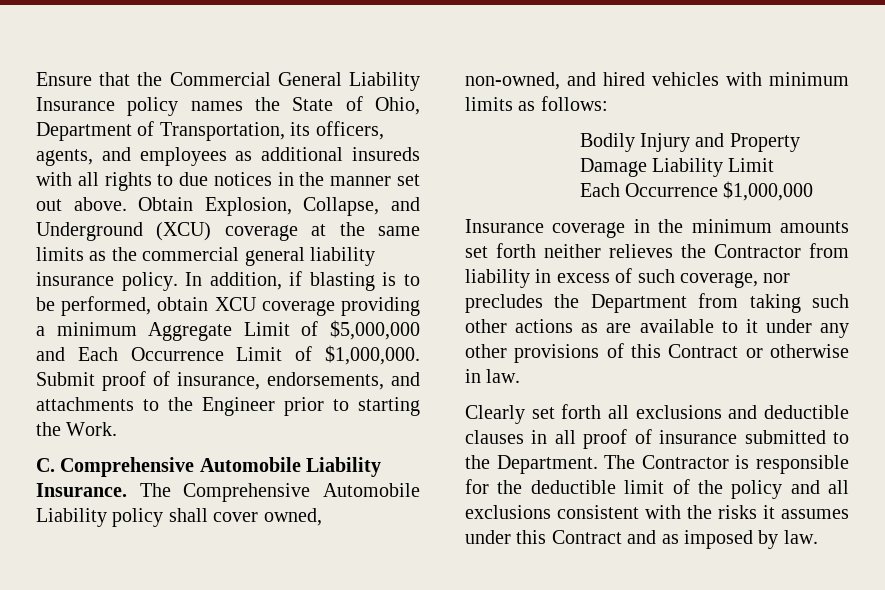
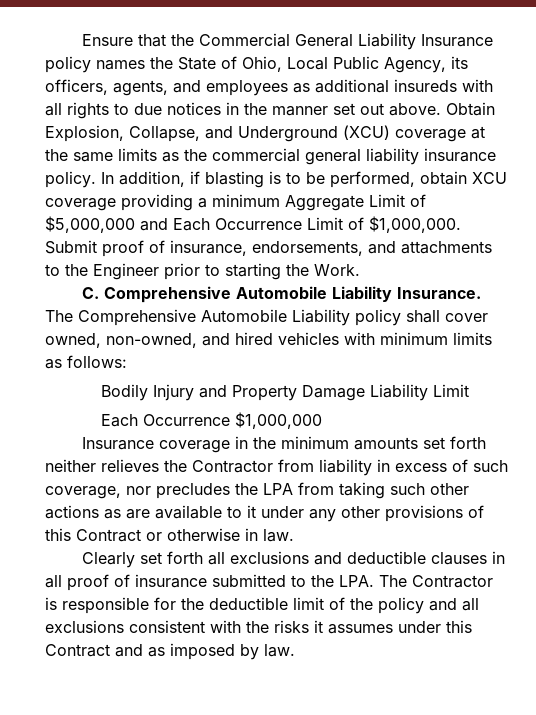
- Ensure that the Commercial General Liability Insurance policy names the State of Ohio, Department of Transportation, its officers, agents, and employees as additional insureds with all rights to due notices in the manner set out above.
+ Ensure that the Commercial General Liability Insurance policy names the State of Ohio, Local Public Agency, its officers, agents, and employees as additional insureds with all rights to due notices in the manner set out above.
- Insurance coverage in the minimum amounts set forth neither relieves the Contractor from liability in excess of such coverage, nor precludes the Department from taking such other actions as are available to it under any other provisions of this Contract or otherwise in law.
+ Insurance coverage in the minimum amounts set forth neither relieves the Contractor from liability in excess of such coverage, nor precludes the LPA from taking such other actions as are available to it under any other provisions of this Contract or otherwise in law.
- Clearly set forth all exclusions and deductible clauses in all proof of insurance submitted to the Department. The Contractor is responsible for the deductible limit of the policy and all exclusions consistent with the risks it assumes under this Contract and as imposed by law.
+ Clearly set forth all exclusions and deductible clauses in all proof of insurance submitted to the LPA. The Contractor is responsible for the deductible limit of the policy and all exclusions consistent with the risks it assumes under this Contract and as imposed by law.

